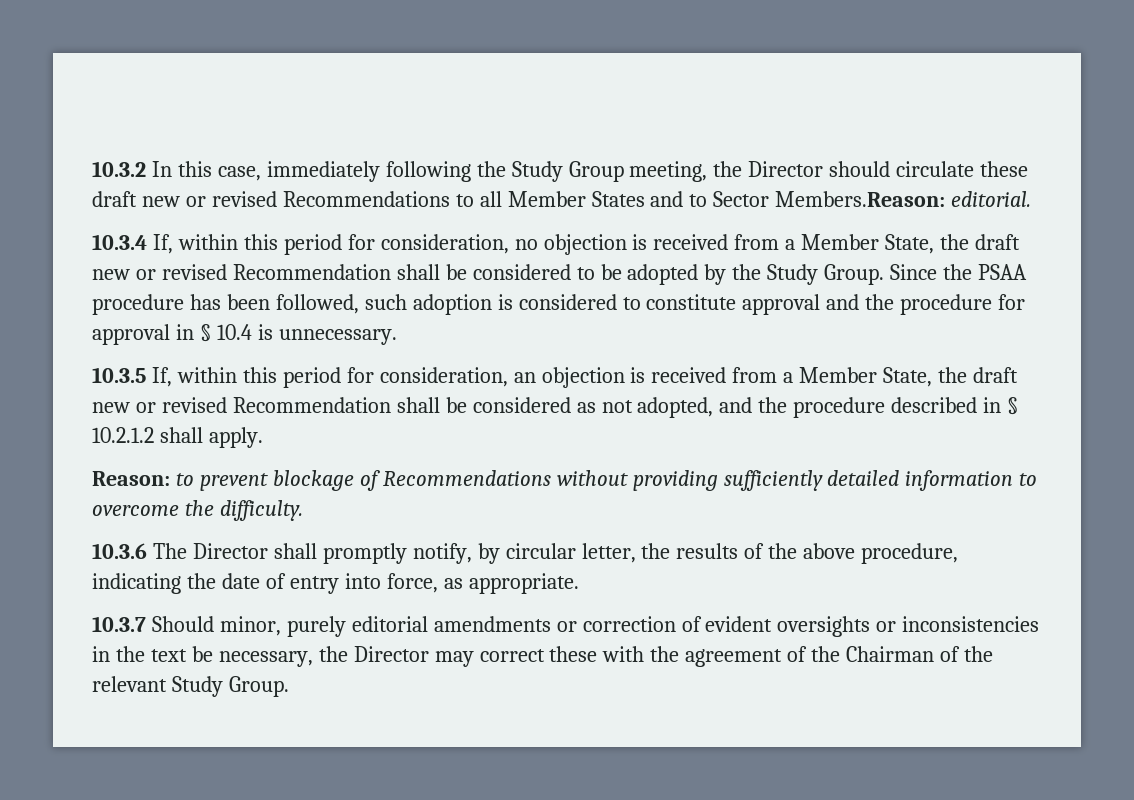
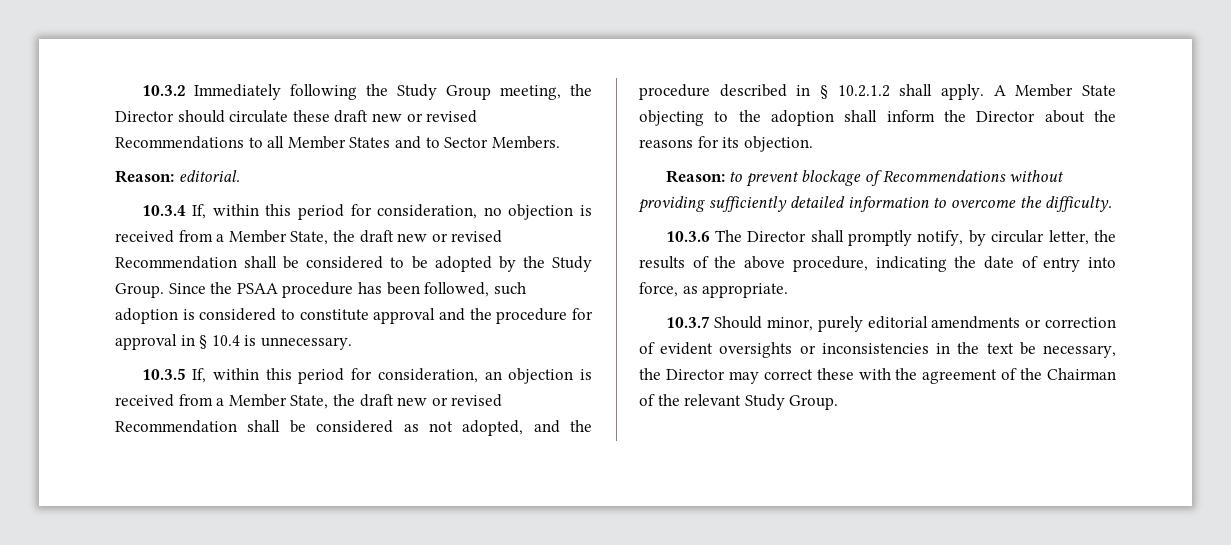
- 10.3.2 In this case, immediately following the Study Group meeting, the Director should circulate these draft new or revised Recommendations to all Member States and to Sector Members.Reason: editorial.
+ 10.3.2 Immediately following the Study Group meeting, the Director should circulate these draft new or revised Recommendations to all Member States and to Sector Members.
+ Reason: editorial.
+ A Member State objecting to the adoption shall inform the Director about the reasons for its objection.

